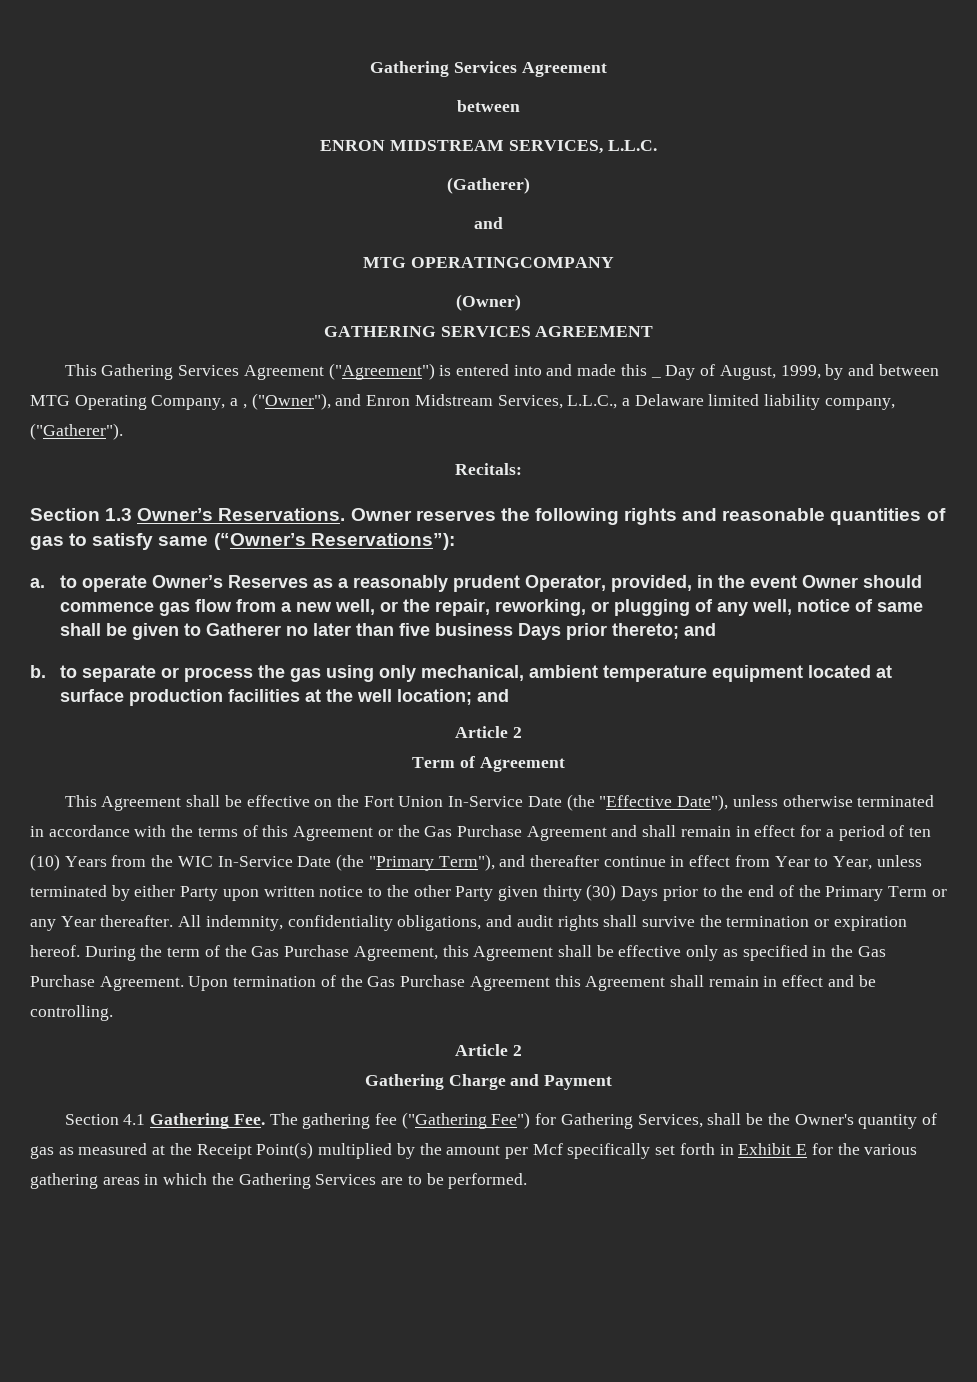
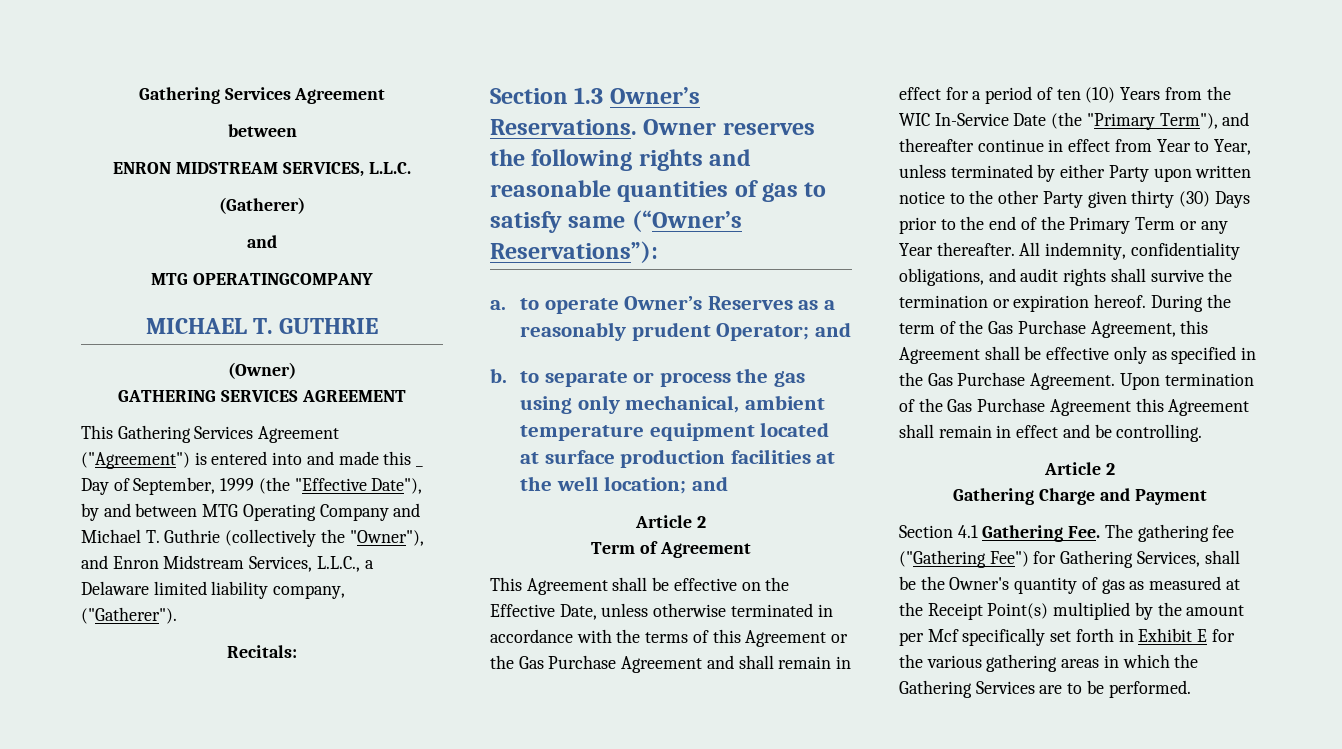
+ MICHAEL T. GUTHRIE
- This Gathering Services Agreement ("Agreement") is entered into and made this _ Day of August, 1999, by and between MTG Operating Company, a , ("Owner"), and Enron Midstream Services, L.L.C., a Delaware limited liability company, ("Gatherer").
+ This Gathering Services Agreement ("Agreement") is entered into and made this _ Day of September, 1999 (the "Effective Date"), by and between MTG Operating Company and Michael T. Guthrie (collectively the "Owner"), and Enron Midstream Services, L.L.C., a Delaware limited liability company, ("Gatherer").
- a. to operate Owner’s Reserves as a reasonably prudent Operator, provided, in the event Owner should commence gas flow from a new well, or the repair, reworking, or plugging of any well, notice of same shall be given to Gatherer no later than five business Days prior thereto; and
+ a. to operate Owner’s Reserves as a reasonably prudent Operator; and
- This Agreement shall be effective on the Fort Union In-Service Date (the "Effective Date"), unless otherwise terminated in accordance with the terms of this Agreement or the Gas Purchase Agreement and shall remain in effect for a period of ten (10) Years from the WIC In-Service Date (the "Primary Term"), and thereafter continue in effect from Year to Year, unless terminated by either Party upon written notice to the other Party given thirty (30) Days prior to the end of the Primary Term or any Year thereafter.
+ This Agreement shall be effective on the Effective Date, unless otherwise terminated in accordance with the terms of this Agreement or the Gas Purchase Agreement and shall remain in effect for a period of ten (10) Years from the WIC In-Service Date (the "Primary Term"), and thereafter continue in effect from Year to Year, unless terminated by either Party upon written notice to the other Party given thirty (30) Days prior to the end of the Primary Term or any Year thereafter.

